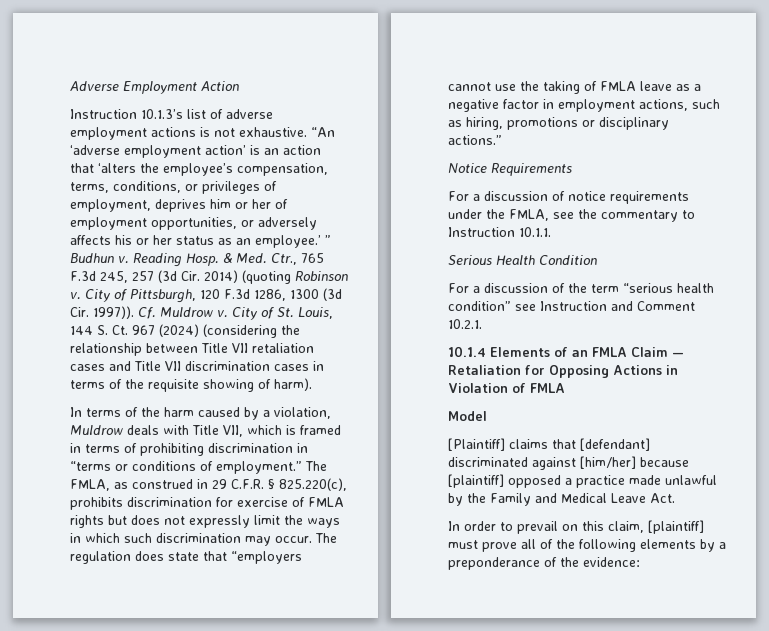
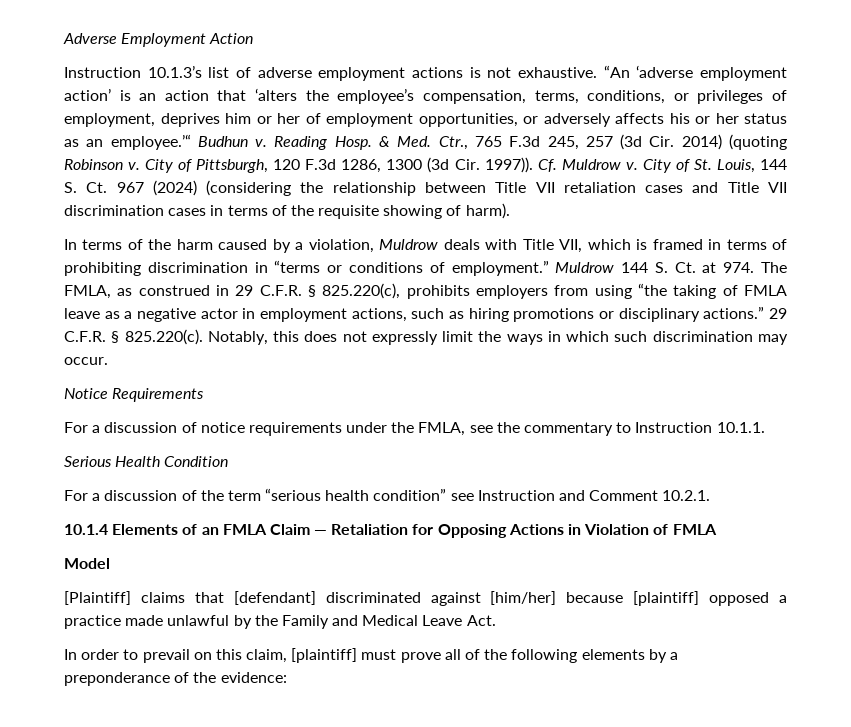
- “An ‘adverse employment action’ is an action that ‘alters the employee’s compensation, terms, conditions, or privileges of employment, deprives him or her of employment opportunities, or adversely affects his or her status as an employee.’ ” Budhun v.
+ “An ‘adverse employment action’ is an action that ‘alters the employee’s compensation, terms, conditions, or privileges of employment, deprives him or her of employment opportunities, or adversely affects his or her status as an employee.’“ Budhun v.
- The FMLA, as construed in 29 C.F.R. § 825.220(c), prohibits discrimination for exercise of FMLA rights but does not expressly limit the ways in which such discrimination may occur. The regulation does state that “employers cannot use the taking of FMLA leave as a negative factor in employment actions, such as hiring, promotions or disciplinary actions.”
+ Muldrow 144 S. Ct. at 974. The FMLA, as construed in 29 C.F.R. § 825.220(c), prohibits employers from using “the taking of FMLA leave as a negative actor in employment actions, such as hiring promotions or disciplinary actions.” 29 C.F.R. § 825.220(c). Notably, this does not expressly limit the ways in which such discrimination may occur.

